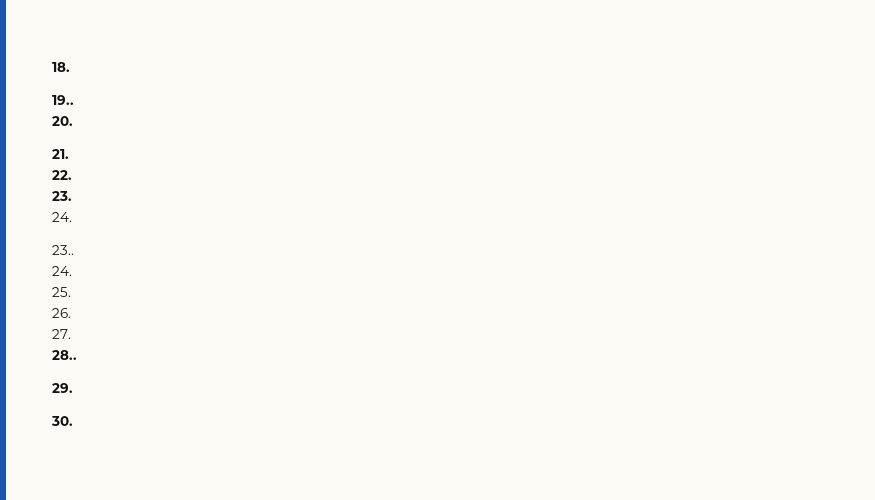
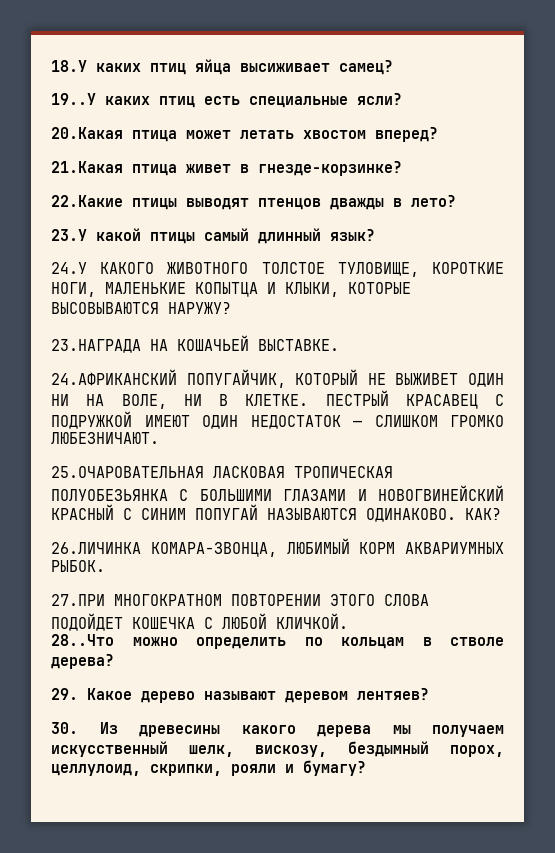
- 18.
- 19..
- 20.
- 21.
- 22.
- 23.
- 24.
- 23..
- 24.
- 25.
- 26.
- 27.
- 28..
- 29.
- 30.
+ 18.У каких птиц яйца высиживает самец?
+ 19..У каких птиц есть специальные ясли?
+ 20.Какая птица может летать хвостом вперед?
+ 21.Какая птица живет в гнезде-корзинке?
+ 22.Какие птицы выводят птенцов дважды в лето?
+ 23.У какой птицы самый длинный язык?
+ 24.У КАКОГО ЖИВОТНОГО ТОЛСТОЕ ТУЛОВИЩЕ, КОРОТКИЕ НОГИ, МАЛЕНЬКИЕ КОПЫТЦА И КЛЫКИ, КОТОРЫЕ ВЫСОВЫВАЮТСЯ НАРУЖУ?
+ 23.НАГРАДА НА КОШАЧЬЕЙ ВЫСТАВКЕ.
+ 24.АФРИКАНСКИЙ ПОПУГАЙЧИК, КОТОРЫЙ НЕ ВЫЖИВЕТ ОДИН НИ НА ВОЛЕ, НИ В КЛЕТКЕ. ПЕСТРЫЙ КРАСАВЕЦ С ПОДРУЖКОЙ ИМЕЮТ ОДИН НЕДОСТАТОК — СЛИШКОМ ГРОМКО ЛЮБЕЗНИЧАЮТ.
+ 25.ОЧАРОВАТЕЛЬНАЯ ЛАСКОВАЯ ТРОПИЧЕСКАЯ ПОЛУОБЕЗЬЯНКА С БОЛЬШИМИ ГЛАЗАМИ И НОВОГВИНЕЙСКИЙ КРАСНЫЙ С СИНИМ ПОПУГАЙ НАЗЫВАЮТСЯ ОДИНАКОВО. КАК?
+ 26.ЛИЧИНКА КОМАРА-ЗВОНЦА, ЛЮБИМЫЙ КОРМ АКВАРИУМНЫХ РЫБОК.
+ 27.ПРИ МНОГОКРАТНОМ ПОВТОРЕНИИ ЭТОГО СЛОВА ПОДОЙДЕТ КОШЕЧКА С ЛЮБОЙ КЛИЧКОЙ.
+ 28..Что можно определить по кольцам в стволе дерева?
+ 29. Какое дерево называют деревом лентяев?
+ 30. Из древесины какого дерева мы получаем искусственный шелк, вискозу, бездымный порох, целлулоид, скрипки, рояли и бумагу?

